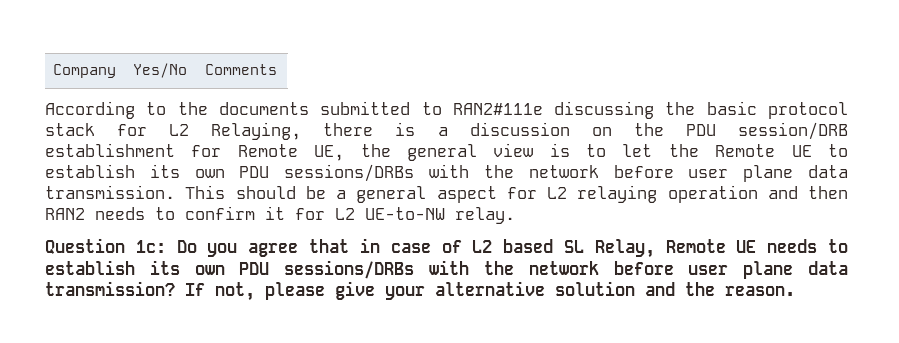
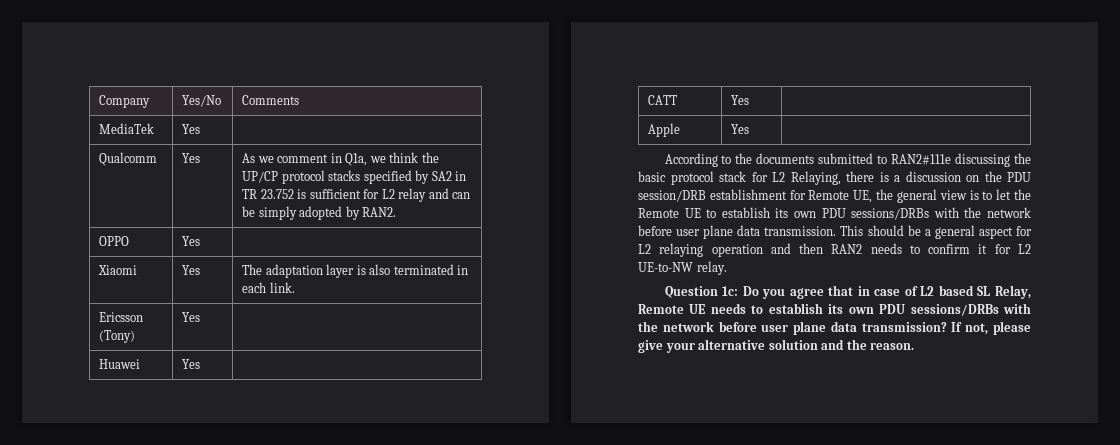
+ MediaTek | Yes |
+ Qualcomm | Yes | As we comment in Q1a, we think the UP/CP protocol stacks specified by SA2 in TR 23.752 is sufficient for L2 relay and can be simply adopted by RAN2.
+ OPPO | Yes |
+ Xiaomi | Yes | The adaptation layer is also terminated in each link.
+ Ericsson (Tony) | Yes |
+ Huawei | Yes |
+ CATT | Yes |
+ Apple | Yes |

